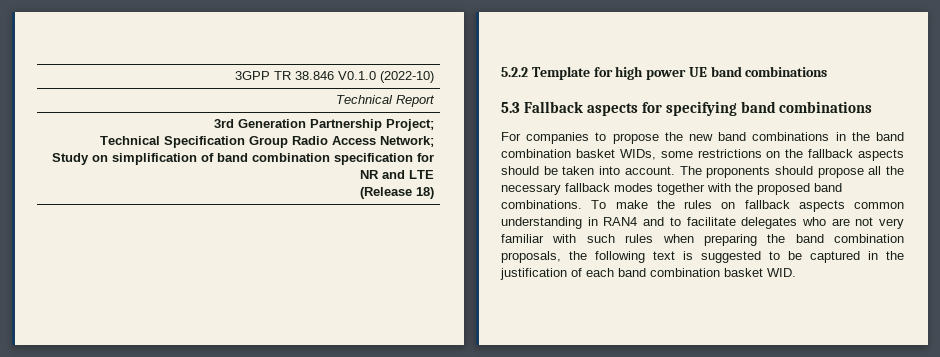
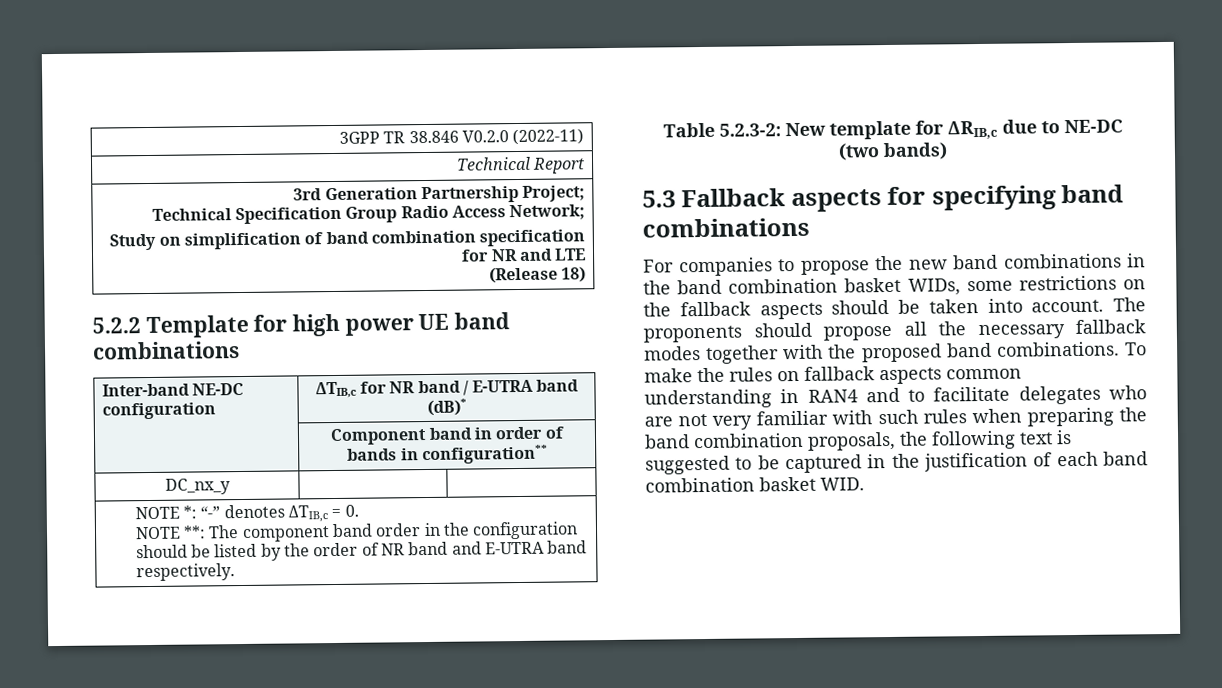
- 3GPP TR 38.846 V0.1.0 (2022-10)
+ 3GPP TR 38.846 V0.2.0 (2022-11)
+ Inter-band NE-DC configuration | ΔTIB,c for NR band / E-UTRA band (dB)*
+ | Component band in order of bands in configuration**
+ DC_nx_y | |
+ NOTE *: “-” denotes ΔTIB,c = 0.
+ NOTE **: The component band order in the configuration should be listed by the order of NR band and E-UTRA band respectively.
+ Table 5.2.3-2: New template for ΔRIB,c due to NE-DC (two bands)

